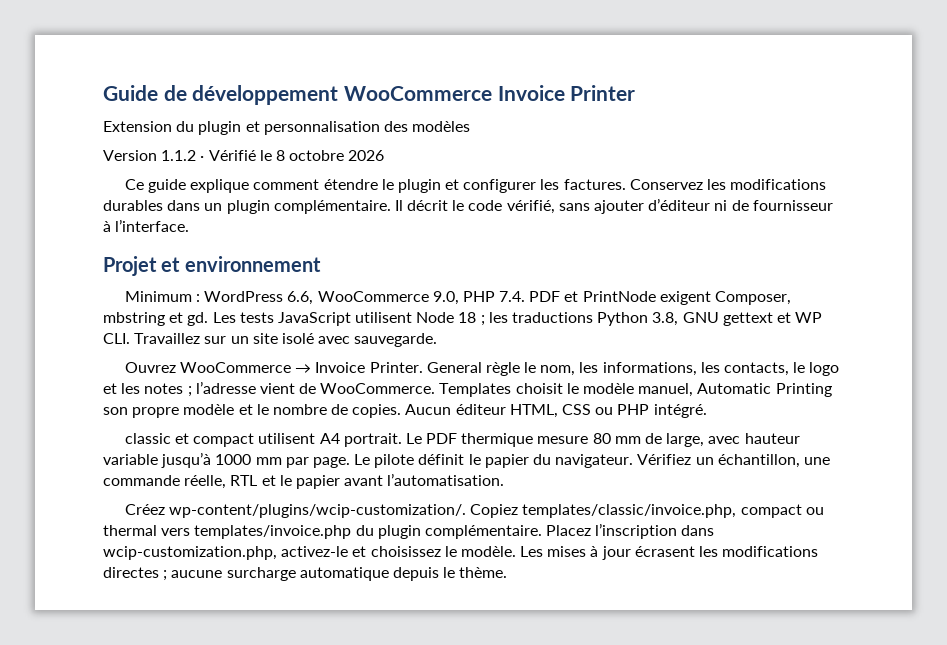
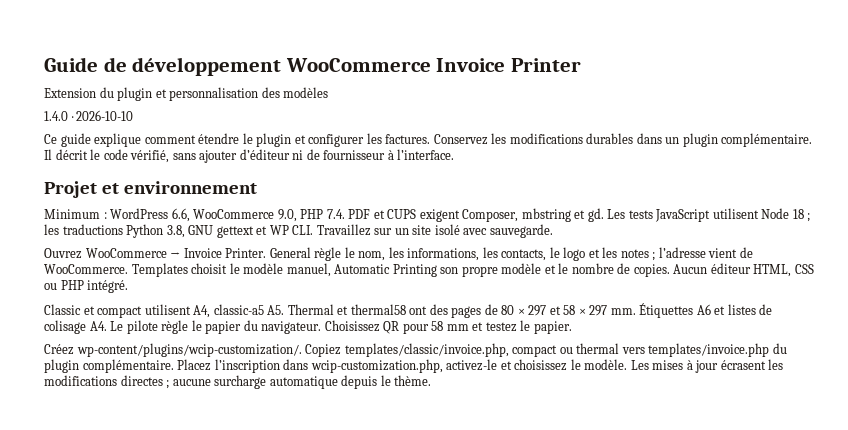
- Version 1.1.2 · Vérifié le 8 octobre 2026
+ 1.4.0 · 2026-10-10
- Minimum : WordPress 6.6, WooCommerce 9.0, PHP 7.4. PDF et PrintNode exigent Composer, mbstring et gd.
+ Minimum : WordPress 6.6, WooCommerce 9.0, PHP 7.4. PDF et CUPS exigent Composer, mbstring et gd.
- classic et compact utilisent A4 portrait. Le PDF thermique mesure 80 mm de large, avec hauteur variable jusqu’à 1000 mm par page. Le pilote définit le papier du navigateur.
+ Classic et compact utilisent A4, classic-a5 A5. Thermal et thermal58 ont des pages de 80 × 297 et 58 × 297 mm. Étiquettes A6 et listes de colisage A4. Le pilote règle le papier du navigateur.
- Vérifiez un échantillon, une commande réelle, RTL et le papier avant l’automatisation.
+ Choisissez QR pour 58 mm et testez le papier.

